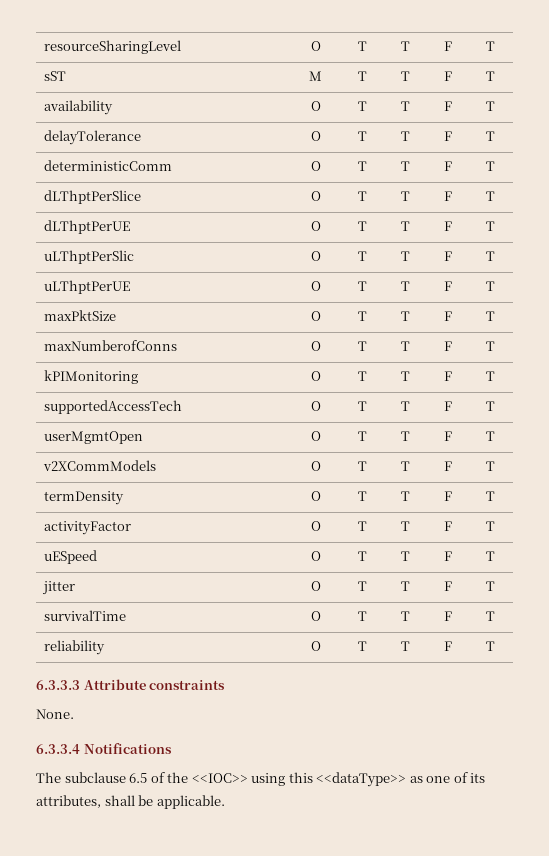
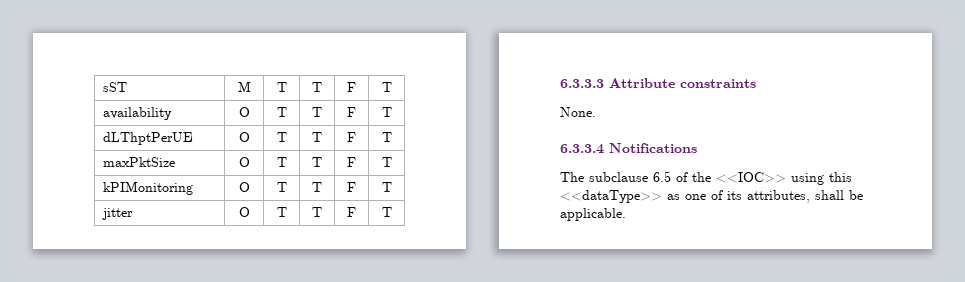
- resourceSharingLevel | O | T | T | F | T
- delayTolerance | O | T | T | F | T
- deterministicComm | O | T | T | F | T
- dLThptPerSlice | O | T | T | F | T
- uLThptPerSlic | O | T | T | F | T
- uLThptPerUE | O | T | T | F | T
- maxNumberofConns | O | T | T | F | T
- supportedAccessTech | O | T | T | F | T
- userMgmtOpen | O | T | T | F | T
- v2XCommModels | O | T | T | F | T
- termDensity | O | T | T | F | T
- activityFactor | O | T | T | F | T
- uESpeed | O | T | T | F | T
- survivalTime | O | T | T | F | T
- reliability | O | T | T | F | T

